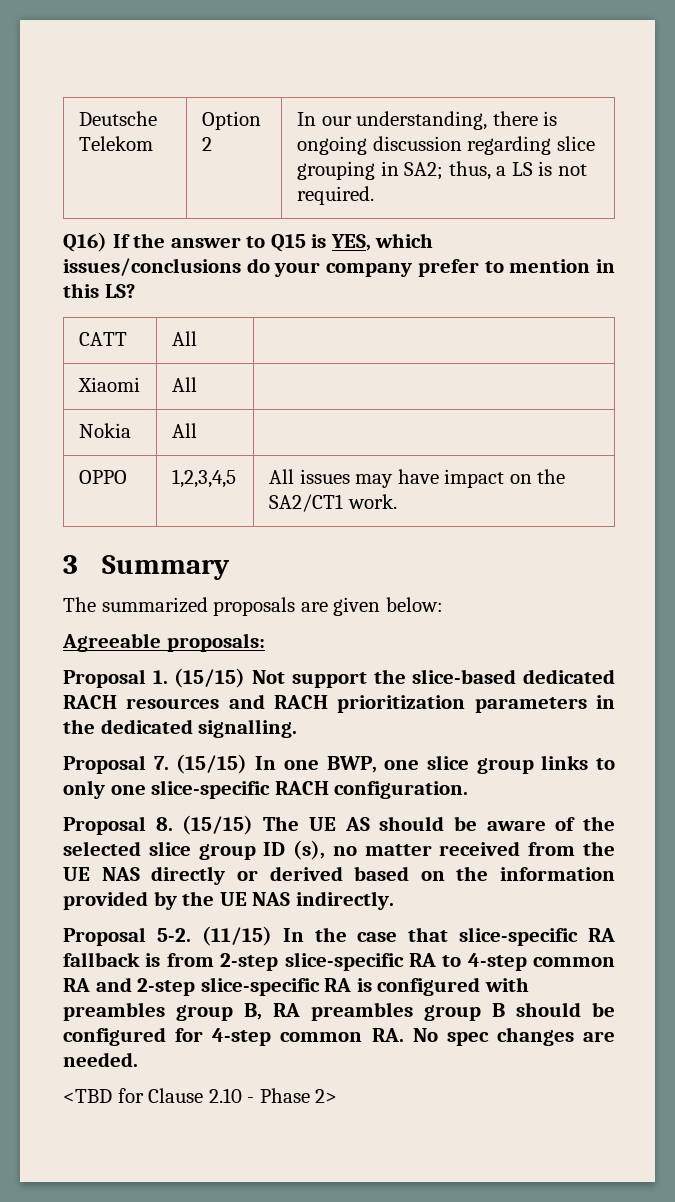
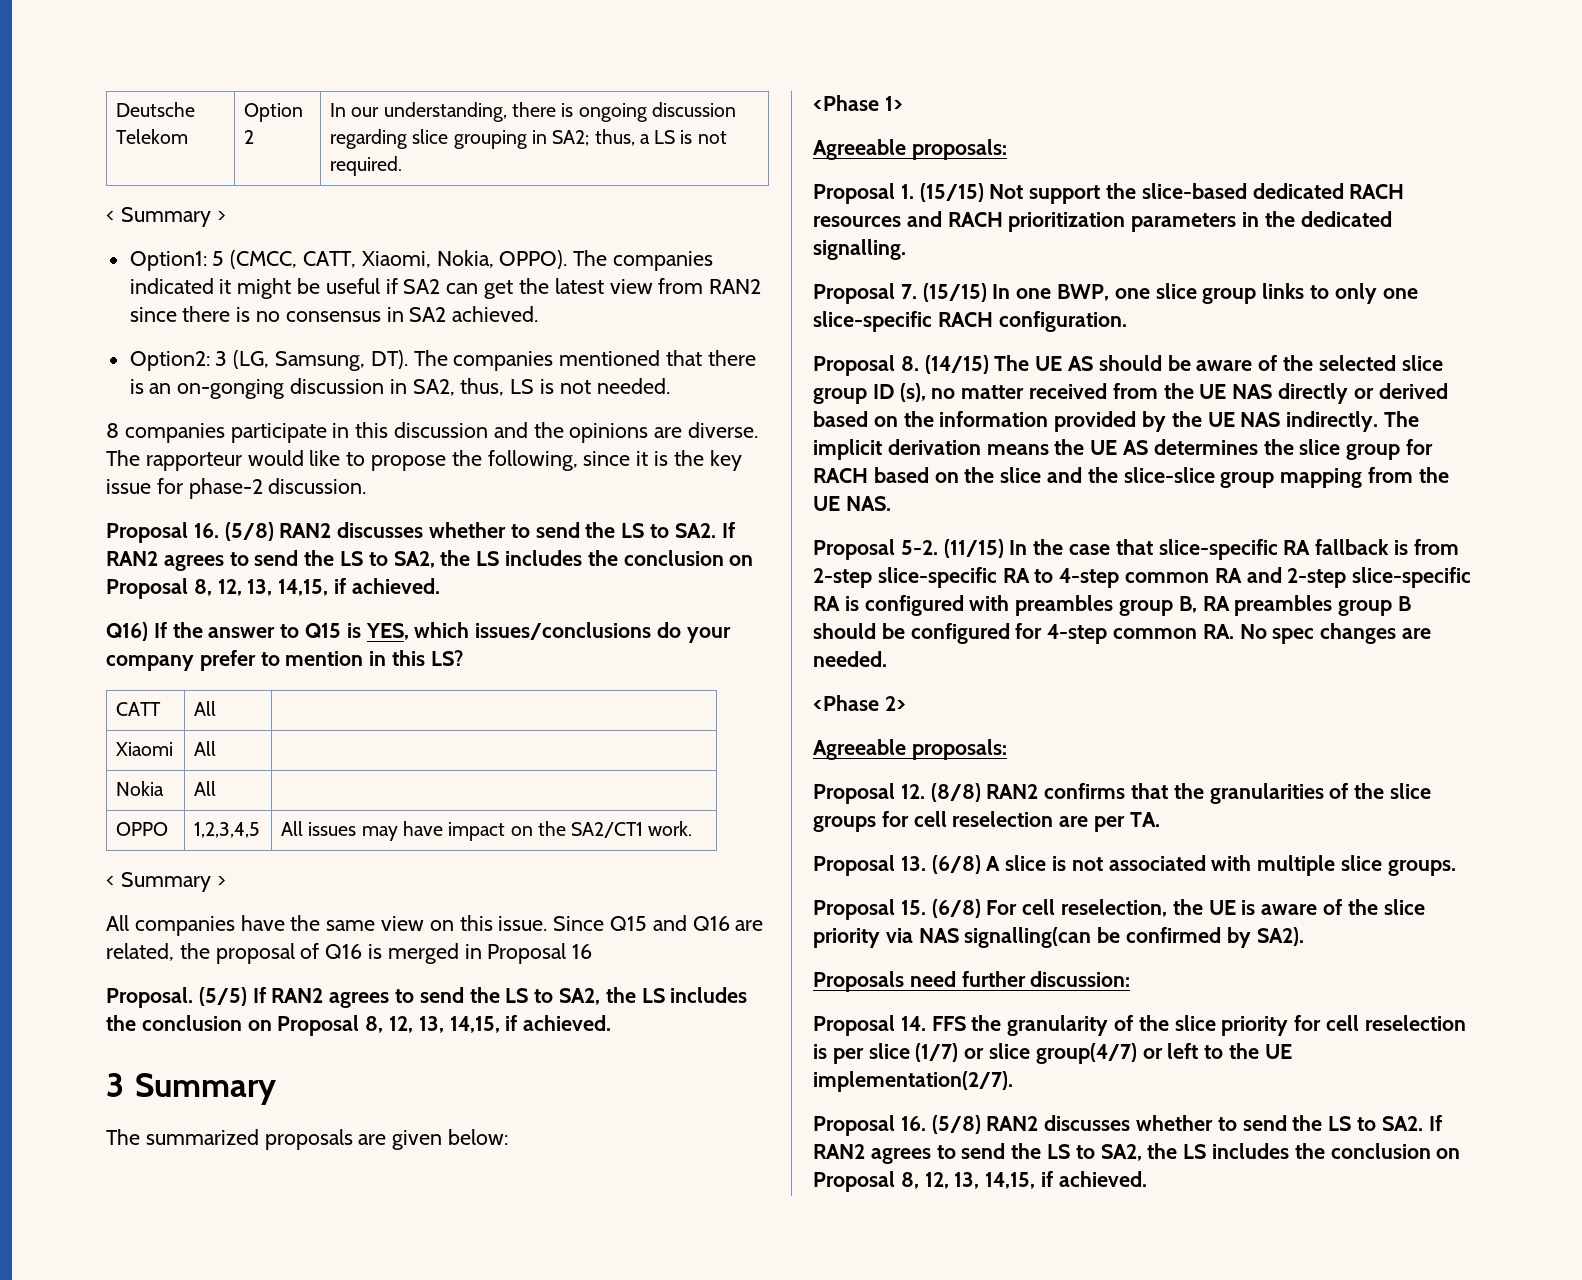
  Deutsche Telekom | Option 2 | In our understanding, there is ongoing discussion regarding slice grouping in SA2; thus, a LS is not required.
+ < Summary >
+ Option1: 5 (CMCC, CATT, Xiaomi, Nokia, OPPO). The companies indicated it might be useful if SA2 can get the latest view from RAN2 since there is no consensus in SA2 achieved.
+ Option2: 3 (LG, Samsung, DT). The companies mentioned that there is an on-gonging discussion in SA2, thus, LS is not needed.
+ 8 companies participate in this discussion and the opinions are diverse. The rapporteur would like to propose the following, since it is the key issue for phase-2 discussion.
+ Proposal 16. (5/8) RAN2 discusses whether to send the LS to SA2. If RAN2 agrees to send the LS to SA2, the LS includes the conclusion on Proposal 8, 12, 13, 14,15, if achieved.
  OPPO | 1,2,3,4,5 | All issues may have impact on the SA2/CT1 work.
+ < Summary >
+ All companies have the same view on this issue. Since Q15 and Q16 are related, the proposal of Q16 is merged in Proposal 16
+ Proposal. (5/5) If RAN2 agrees to send the LS to SA2, the LS includes the conclusion on Proposal 8, 12, 13, 14,15, if achieved.
+ <Phase 1>
- Proposal 8. (15/15) The UE AS should be aware of the selected slice group ID (s), no matter received from the UE NAS directly or derived based on the information provided by the UE NAS indirectly.
+ Proposal 8. (14/15) The UE AS should be aware of the selected slice group ID (s), no matter received from the UE NAS directly or derived based on the information provided by the UE NAS indirectly. The implicit derivation means the UE AS determines the slice group for RACH based on the slice and the slice-slice group mapping from the UE NAS.
- <TBD for Clause 2.10 - Phase 2>
+ <Phase 2>
+ Agreeable proposals:
+ Proposal 12. (8/8) RAN2 confirms that the granularities of the slice groups for cell reselection are per TA.
+ Proposal 13. (6/8) A slice is not associated with multiple slice groups.
+ Proposal 15. (6/8) For cell reselection, the UE is aware of the slice priority via NAS signalling(can be confirmed by SA2).
+ Proposals need further discussion:
+ Proposal 14. FFS the granularity of the slice priority for cell reselection is per slice (1/7) or slice group(4/7) or left to the UE implementation(2/7).
+ Proposal 16. (5/8) RAN2 discusses whether to send the LS to SA2. If RAN2 agrees to send the LS to SA2, the LS includes the conclusion on Proposal 8, 12, 13, 14,15, if achieved.

